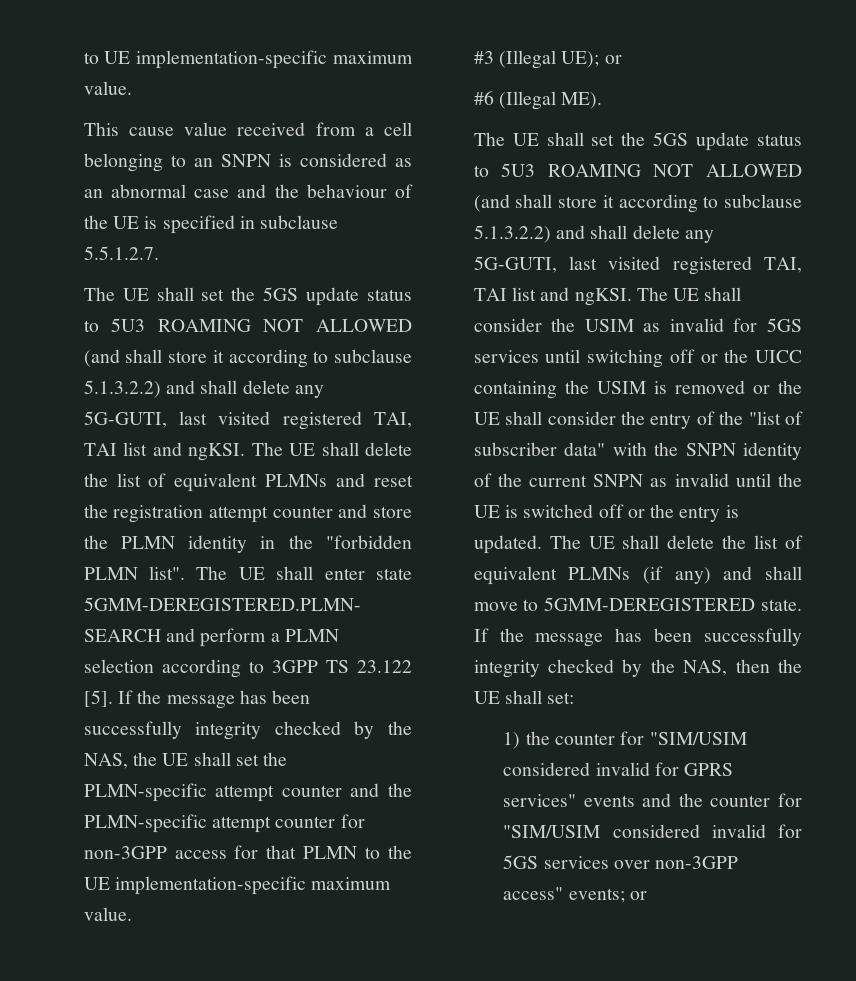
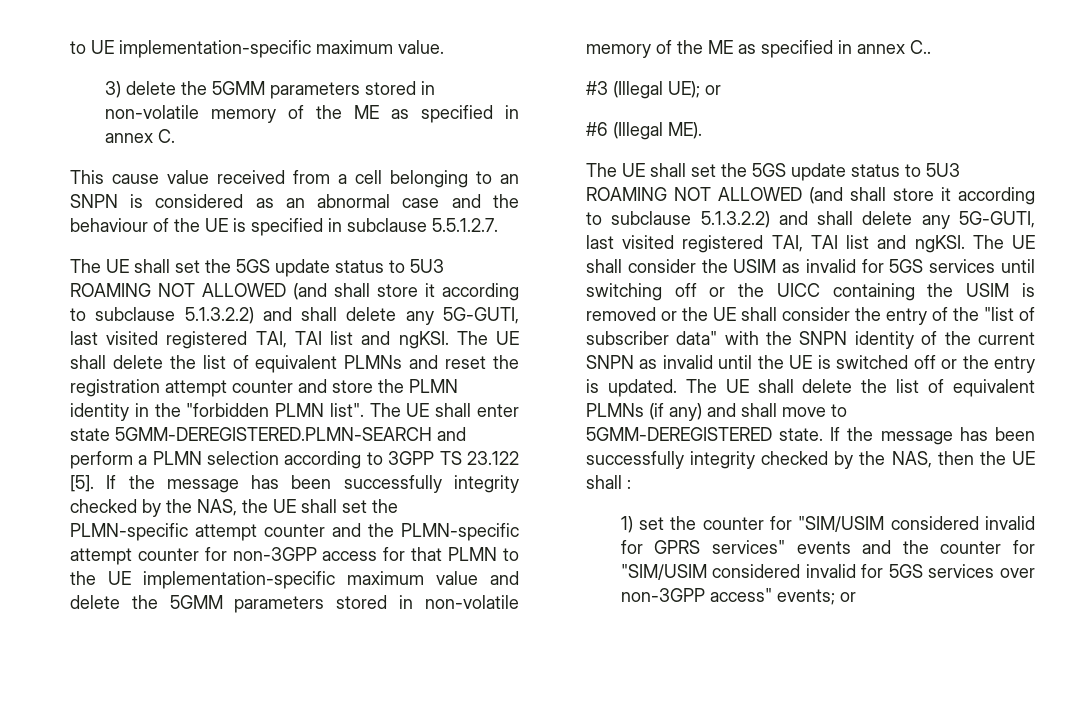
+ 3) delete the 5GMM parameters stored in non-volatile memory of the ME as specified in annex C.
- If the message has been successfully integrity checked by the NAS, the UE shall set the PLMN-specific attempt counter and the PLMN-specific attempt counter for non-3GPP access for that PLMN to the UE implementation-specific maximum value.
+ If the message has been successfully integrity checked by the NAS, the UE shall set the PLMN-specific attempt counter and the PLMN-specific attempt counter for non-3GPP access for that PLMN to the UE implementation-specific maximum value and delete the 5GMM parameters stored in non-volatile memory of the ME as specified in annex C..
- If the message has been successfully integrity checked by the NAS, then the UE shall set:
+ If the message has been successfully integrity checked by the NAS, then the UE shall :
- 1) the counter for "SIM/USIM considered invalid for GPRS services" events and the counter for "SIM/USIM considered invalid for 5GS services over non-3GPP access" events; or
+ 1) set the counter for "SIM/USIM considered invalid for GPRS services" events and the counter for "SIM/USIM considered invalid for 5GS services over non-3GPP access" events; or

